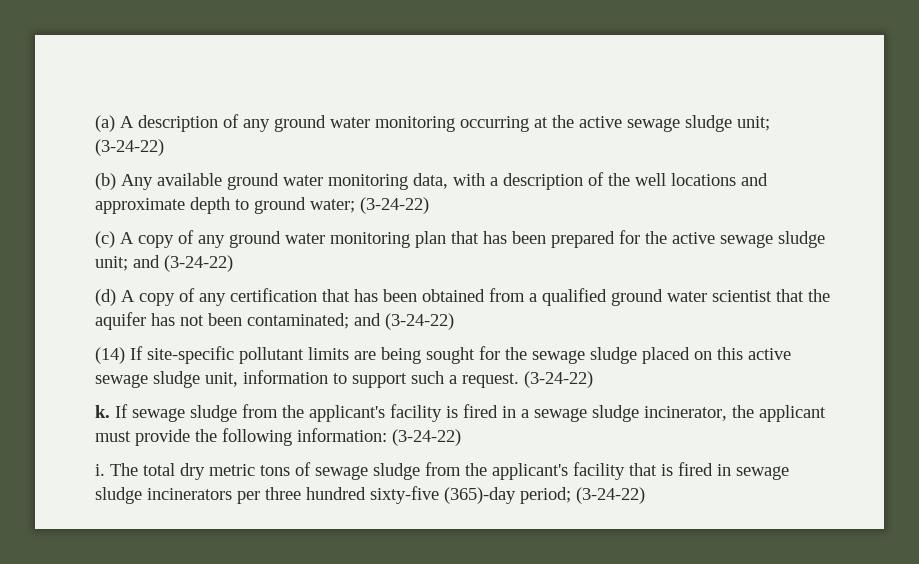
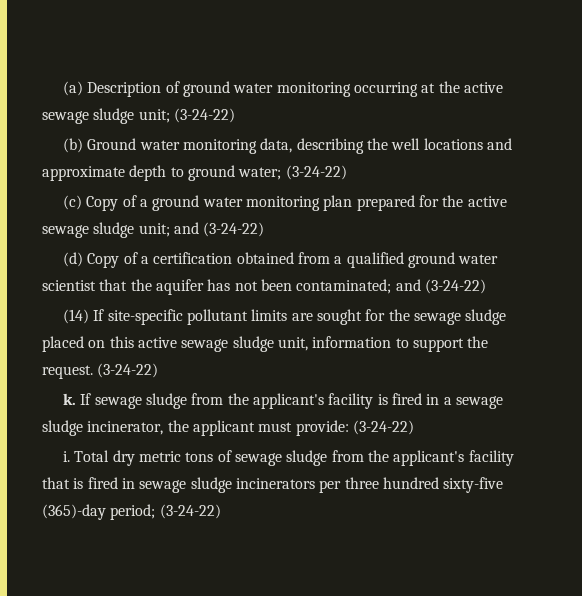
- (a) A description of any ground water monitoring occurring at the active sewage sludge unit; (3-24-22)
+ (a) Description of ground water monitoring occurring at the active sewage sludge unit; (3-24-22)
- (b) Any available ground water monitoring data, with a description of the well locations and approximate depth to ground water; (3-24-22)
+ (b) Ground water monitoring data, describing the well locations and approximate depth to ground water; (3-24-22)
- (c) A copy of any ground water monitoring plan that has been prepared for the active sewage sludge unit; and (3-24-22)
+ (c) Copy of a ground water monitoring plan prepared for the active sewage sludge unit; and (3-24-22)
- (d) A copy of any certification that has been obtained from a qualified ground water scientist that the aquifer has not been contaminated; and (3-24-22)
+ (d) Copy of a certification obtained from a qualified ground water scientist that the aquifer has not been contaminated; and (3-24-22)
- (14) If site-specific pollutant limits are being sought for the sewage sludge placed on this active sewage sludge unit, information to support such a request.
+ (14) If site-specific pollutant limits are sought for the sewage sludge placed on this active sewage sludge unit, information to support the request.
- If sewage sludge from the applicant's facility is fired in a sewage sludge incinerator, the applicant must provide the following information: (3-24-22)
+ If sewage sludge from the applicant's facility is fired in a sewage sludge incinerator, the applicant must provide: (3-24-22)
- The total dry metric tons of sewage sludge from the applicant's facility that is fired in sewage sludge incinerators per three hundred sixty-five (365)-day period; (3-24-22)
+ Total dry metric tons of sewage sludge from the applicant's facility that is fired in sewage sludge incinerators per three hundred sixty-five (365)-day period; (3-24-22)

